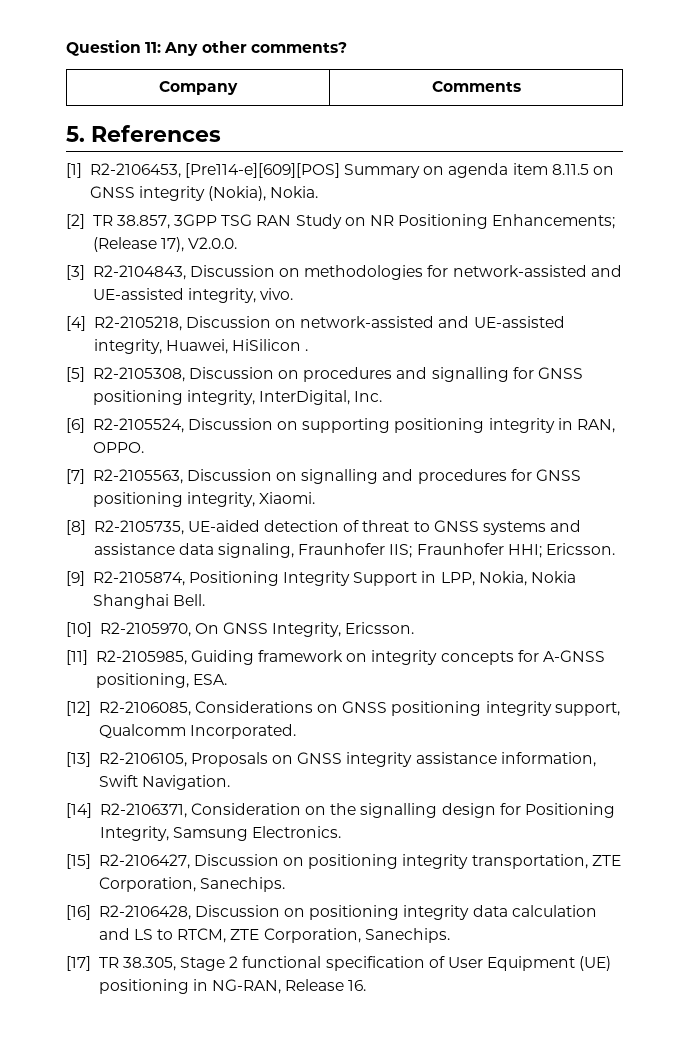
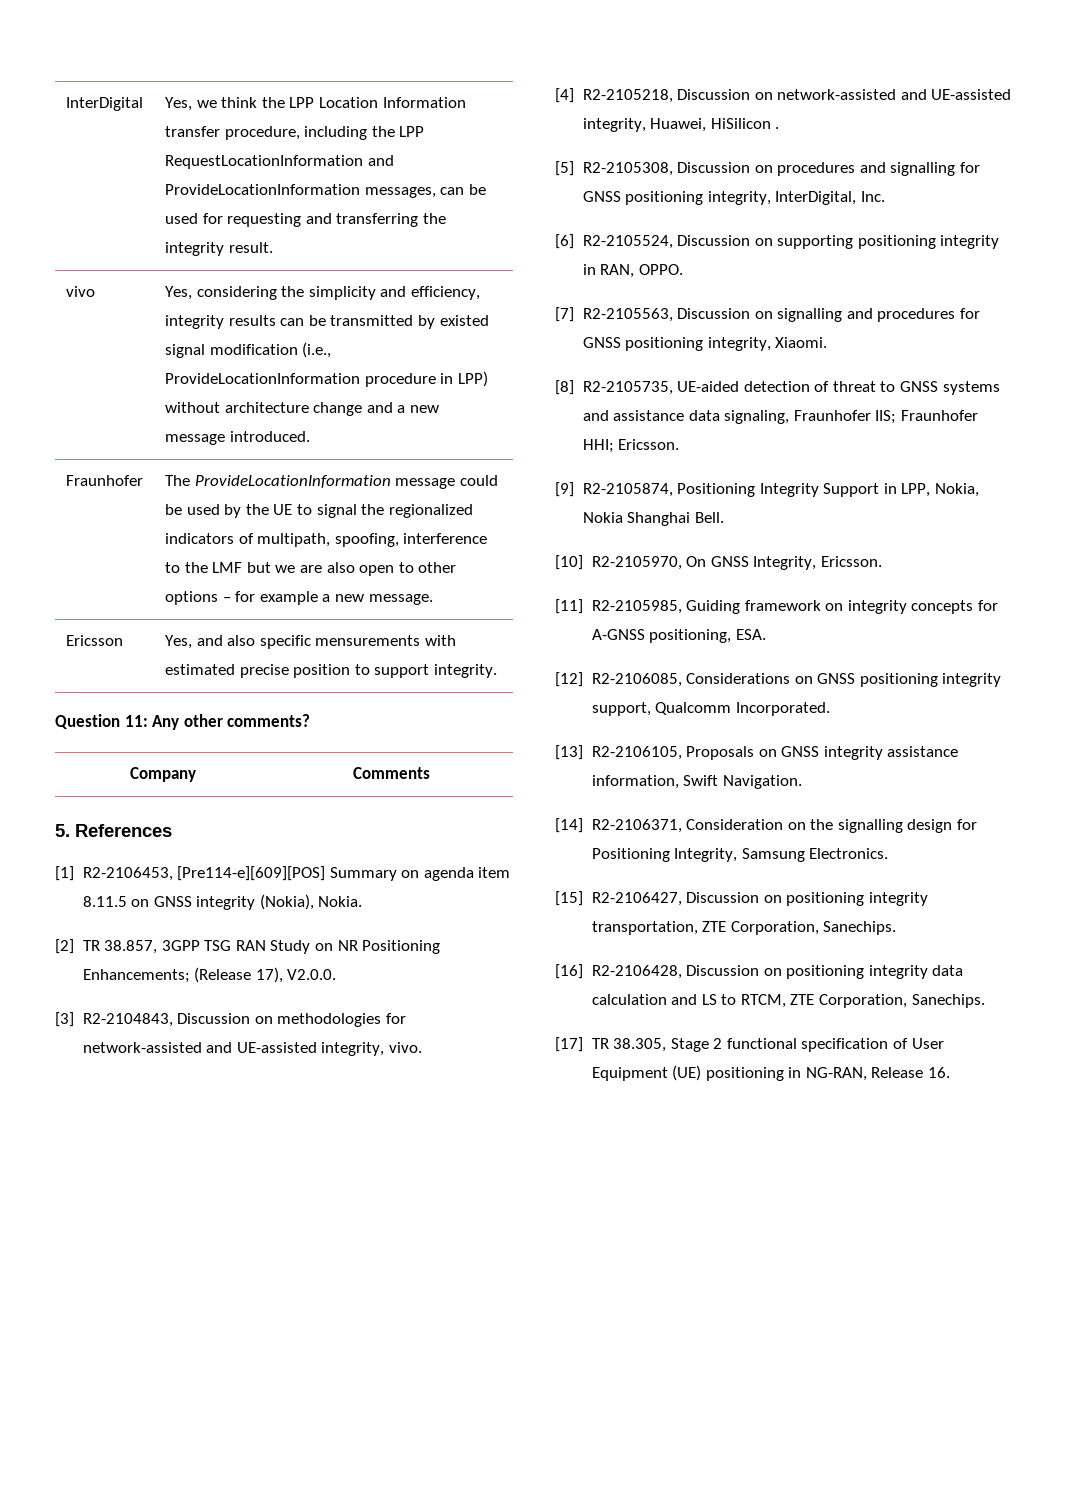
+ InterDigital | Yes, we think the LPP Location Information transfer procedure, including the LPP RequestLocationInformation and ProvideLocationInformation messages, can be used for requesting and transferring the integrity result.
+ vivo | Yes, considering the simplicity and efficiency, integrity results can be transmitted by existed signal modification (i.e., ProvideLocationInformation procedure in LPP) without architecture change and a new message introduced.
+ Fraunhofer | The ProvideLocationInformation message could be used by the UE to signal the regionalized indicators of multipath, spoofing, interference to the LMF but we are also open to other options – for example a new message.
+ Ericsson | Yes, and also specific mensurements with estimated precise position to support integrity.

